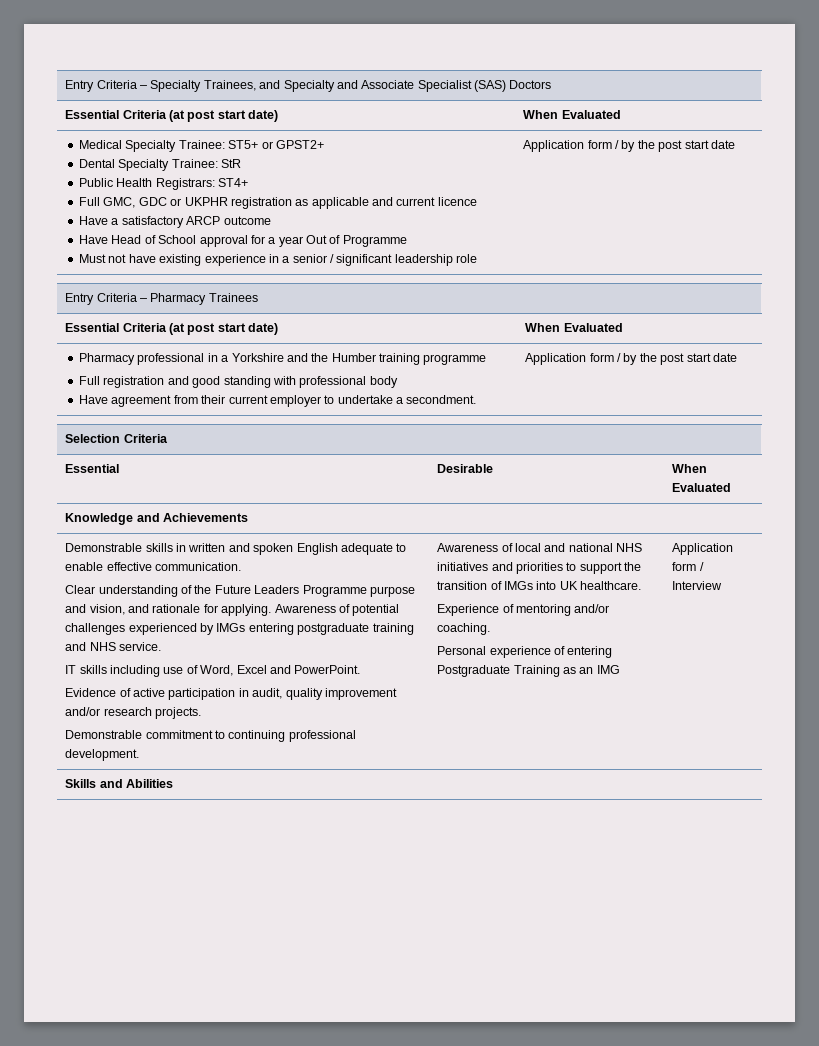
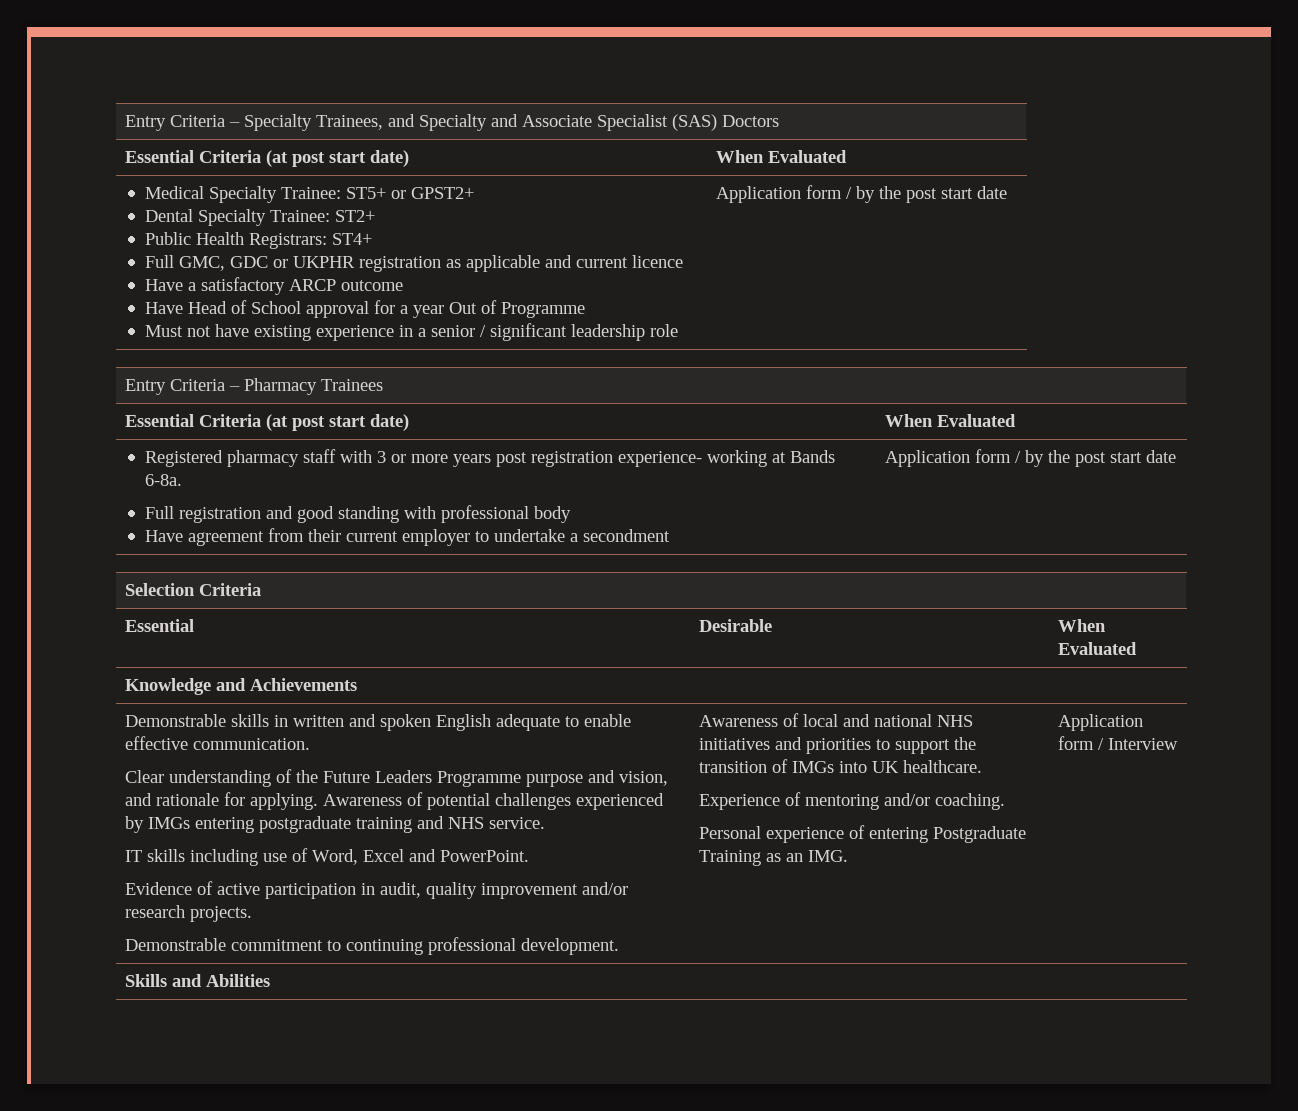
- Dental Specialty Trainee: StR
+ Dental Specialty Trainee: ST2+
- Pharmacy professional in a Yorkshire and the Humber training programme
+ Registered pharmacy staff with 3 or more years post registration experience- working at Bands 6-8a.
- Have agreement from their current employer to undertake a secondment.
+ Have agreement from their current employer to undertake a secondment
- Personal experience of entering Postgraduate Training as an IMG
+ Personal experience of entering Postgraduate Training as an IMG.

